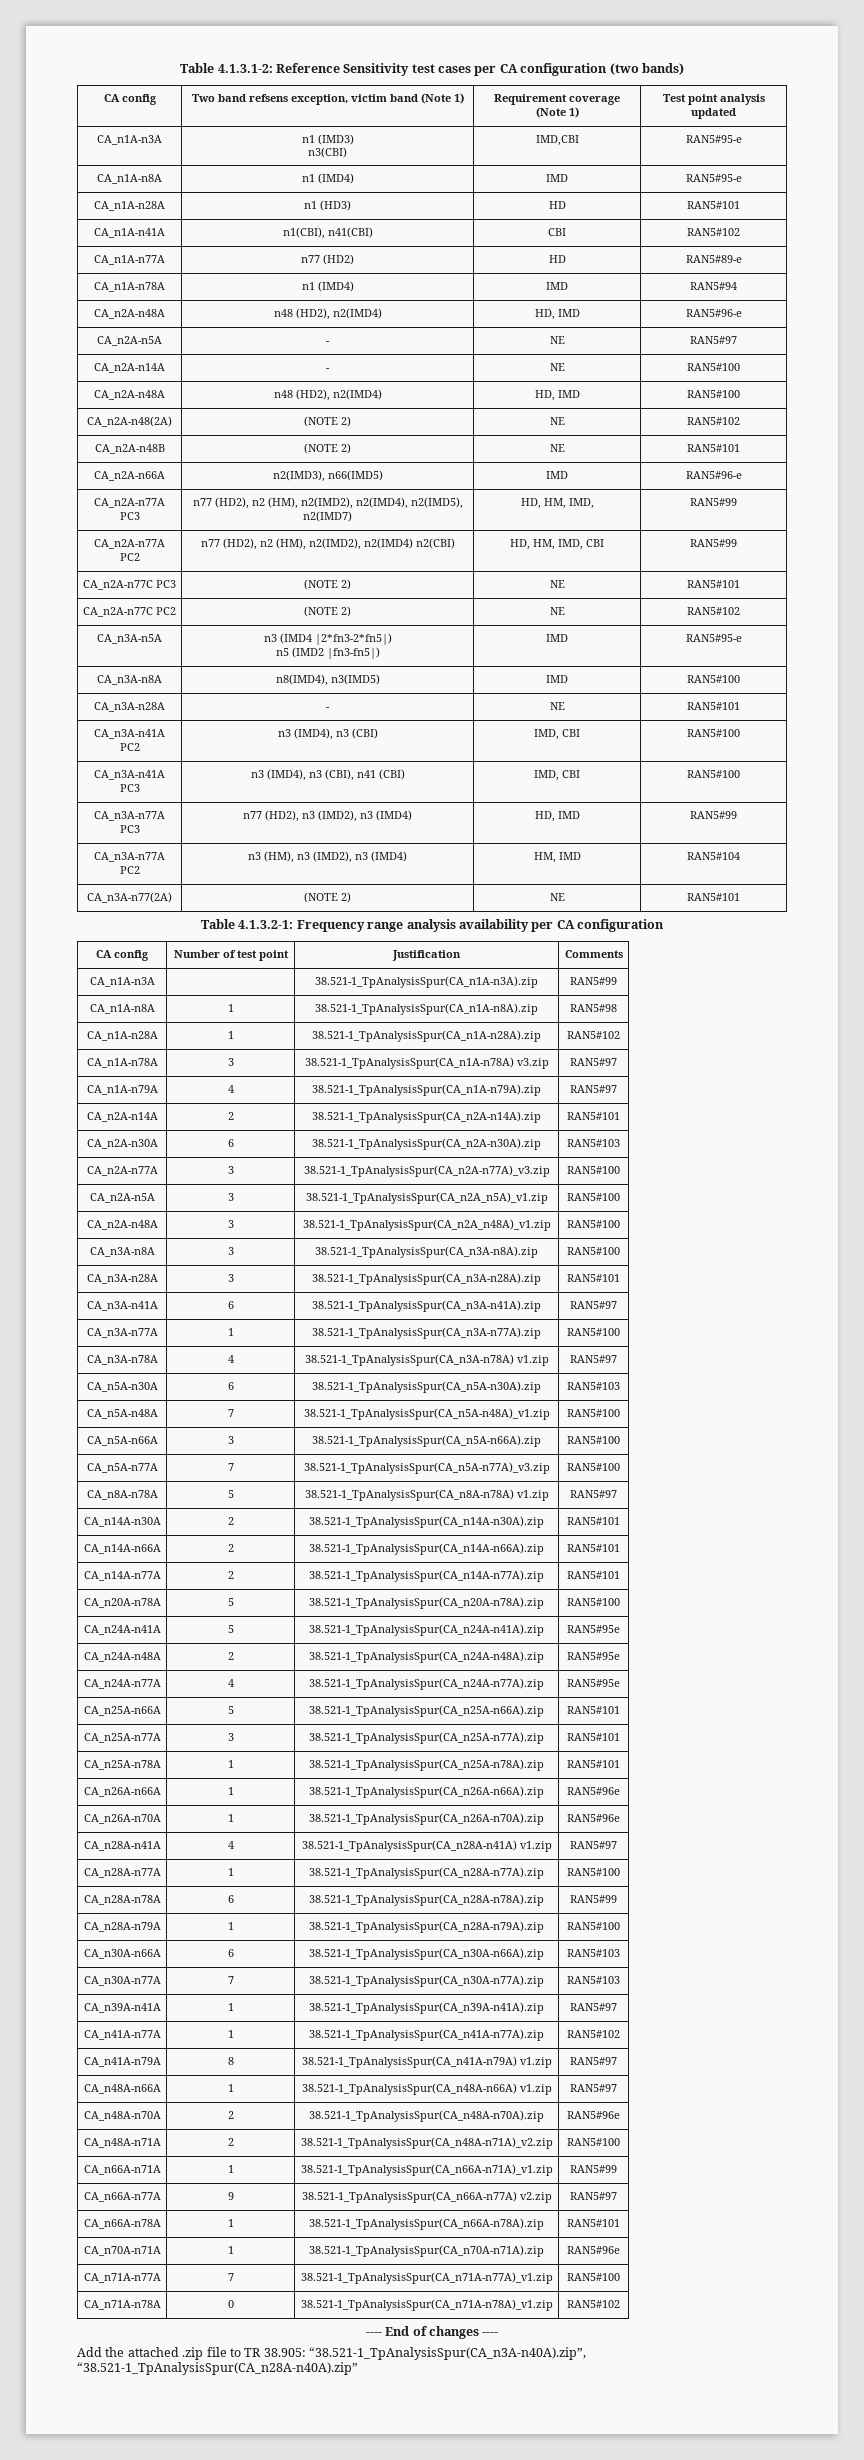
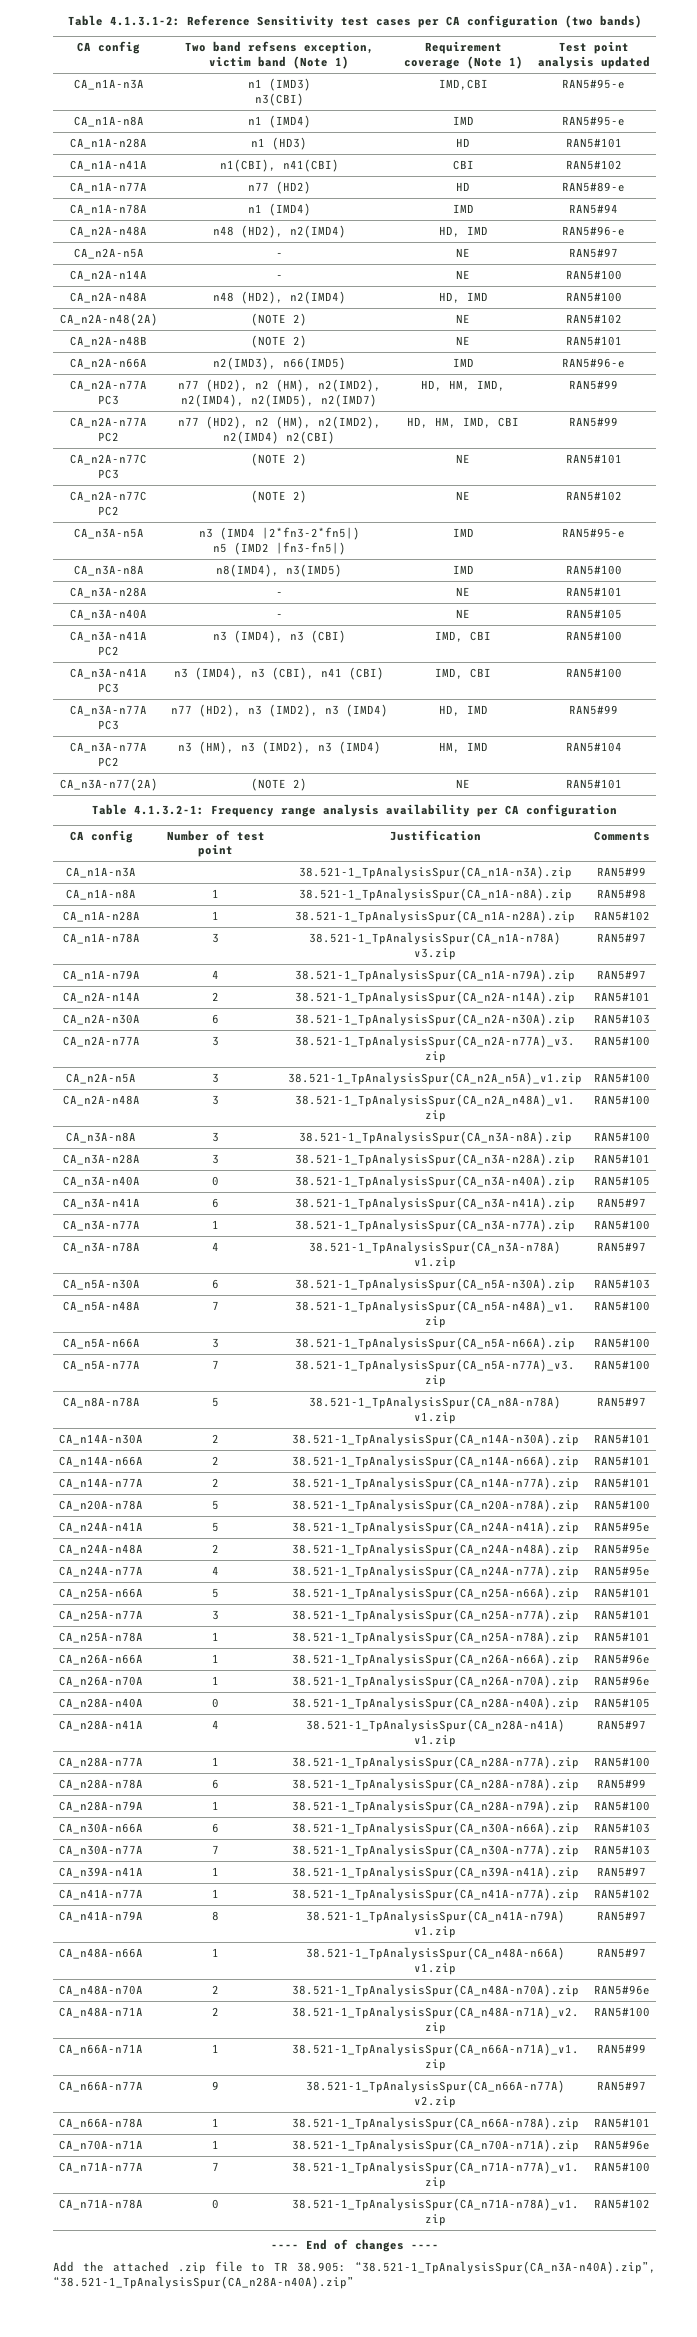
+ CA_n3A-n40A | - | NE | RAN5#105
+ CA_n3A-n40A | 0 | 38.521-1_TpAnalysisSpur(CA_n3A-n40A).zip | RAN5#105
+ CA_n28A-n40A | 0 | 38.521-1_TpAnalysisSpur(CA_n28A-n40A).zip | RAN5#105

